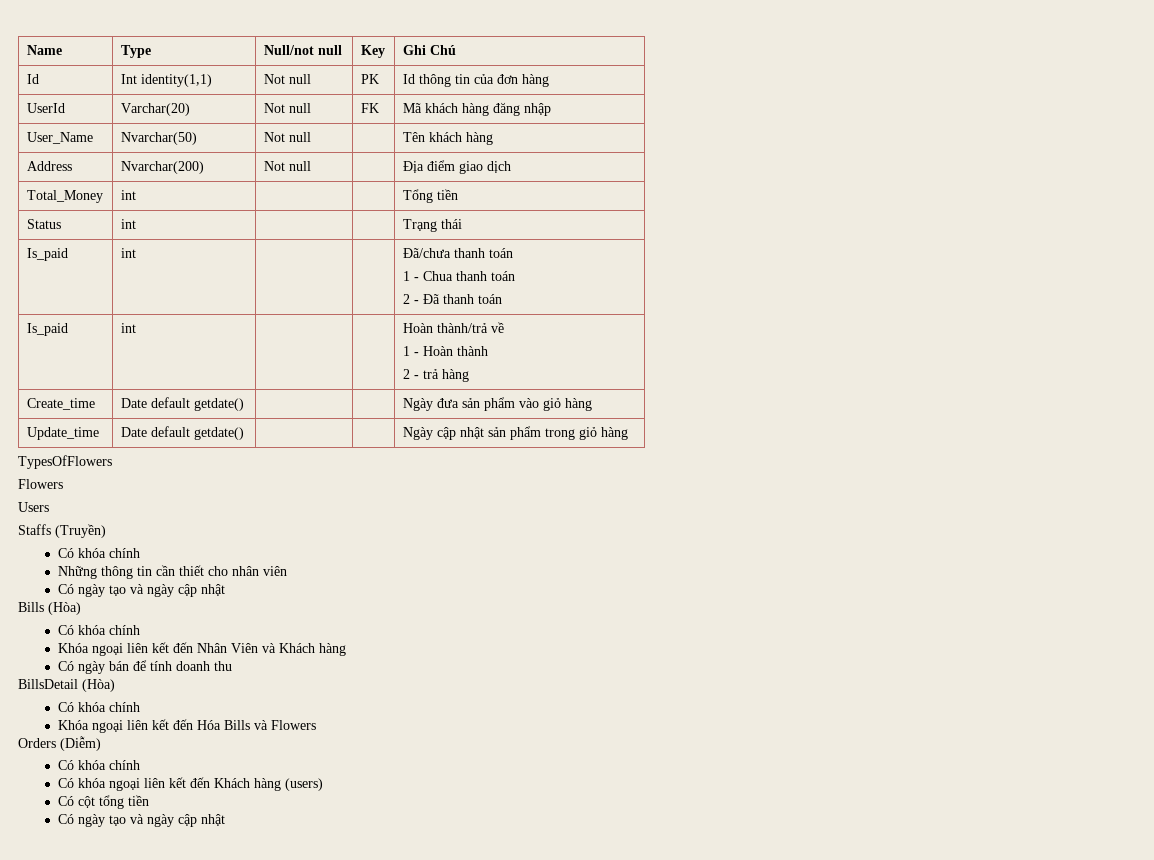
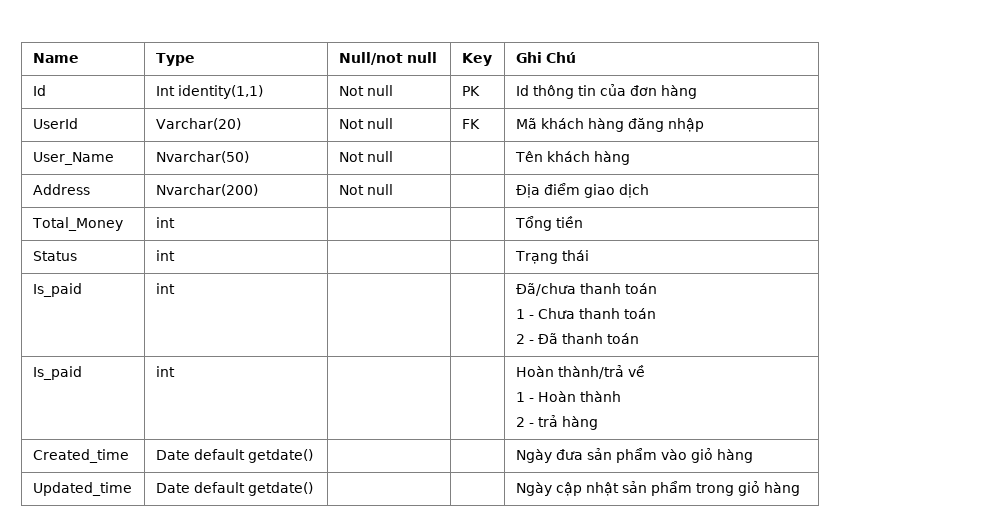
  Is_paid | int | | | Đã/chưa thanh toán
- 1 - Chua thanh toán
+ 1 - Chưa thanh toán
- Create_time | Date default getdate() | | | Ngày đưa sản phẩm vào giỏ hàng
+ Created_time | Date default getdate() | | | Ngày đưa sản phẩm vào giỏ hàng
- Update_time | Date default getdate() | | | Ngày cập nhật sản phẩm trong giỏ hàng
+ Updated_time | Date default getdate() | | | Ngày cập nhật sản phẩm trong giỏ hàng
- TypesOfFlowers
- Flowers
- Users
- Staffs (Truyền)
- Có khóa chính
- Những thông tin cần thiết cho nhân viên
- Có ngày tạo và ngày cập nhật
- Bills (Hòa)
- Có khóa chính
- Khóa ngoại liên kết đến Nhân Viên và Khách hàng
- Có ngày bán để tính doanh thu
- BillsDetail (Hòa)
- Có khóa chính
- Khóa ngoại liên kết đến Hóa Bills và Flowers
- Orders (Diễm)
- Có khóa chính
- Có khóa ngoại liên kết đến Khách hàng (users)
- Có cột tổng tiền
- Có ngày tạo và ngày cập nhật

